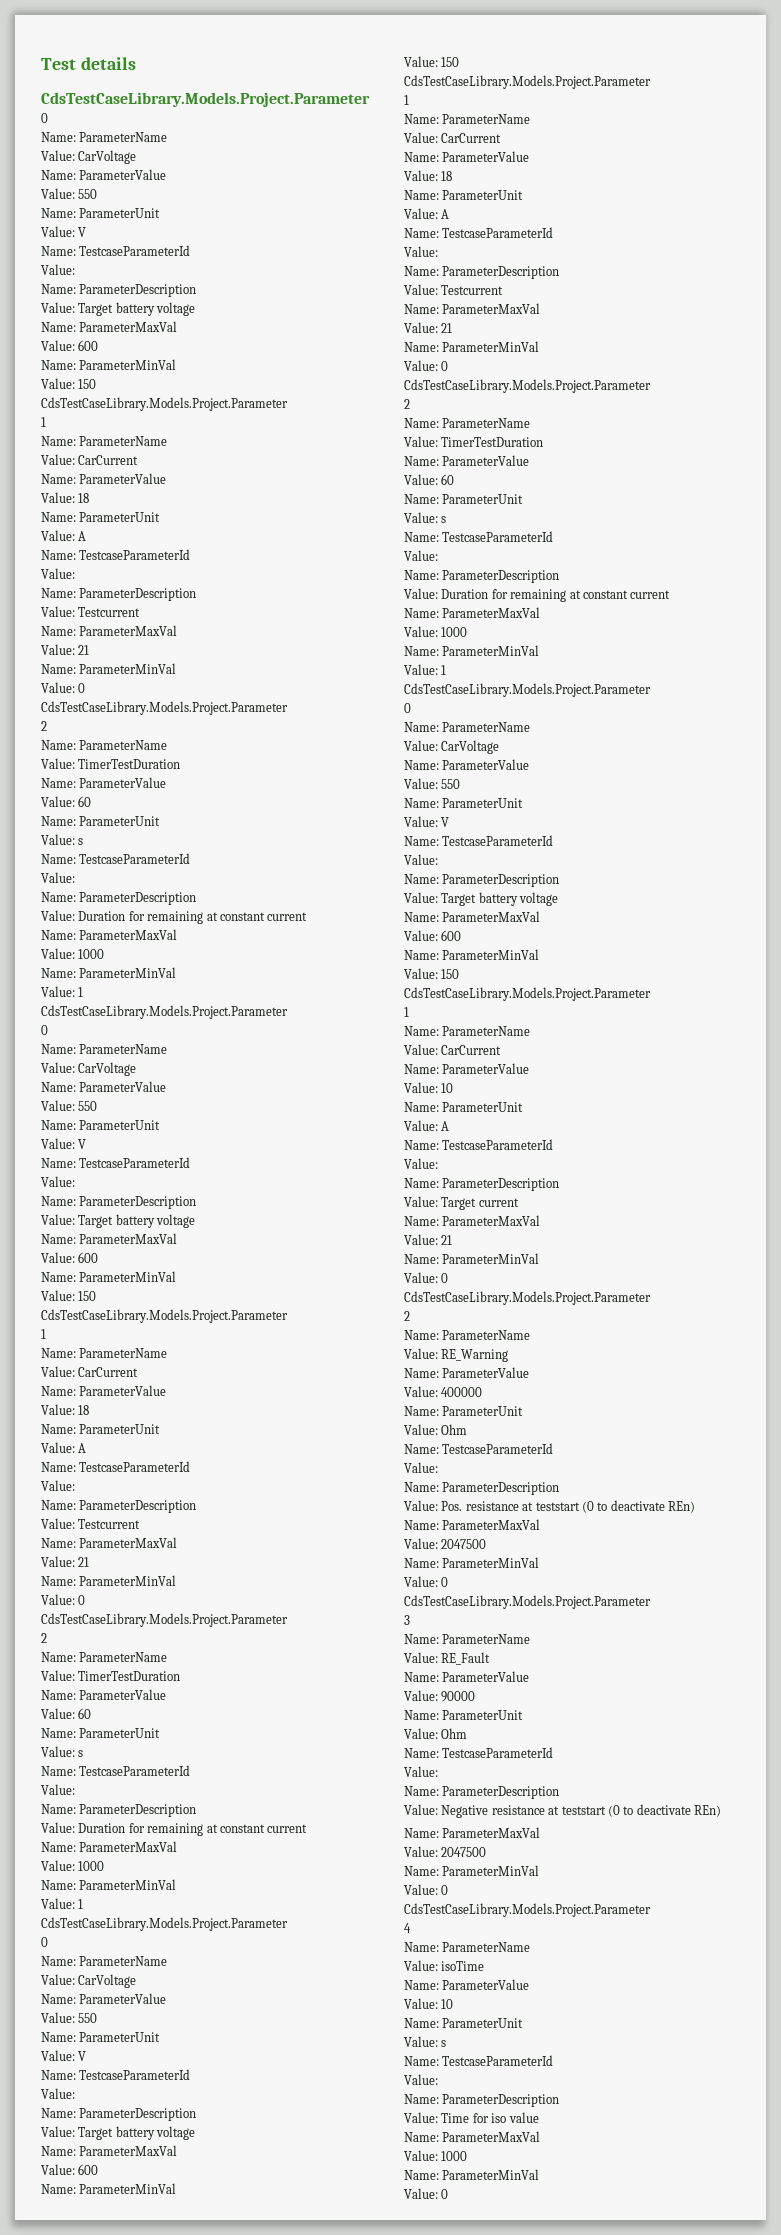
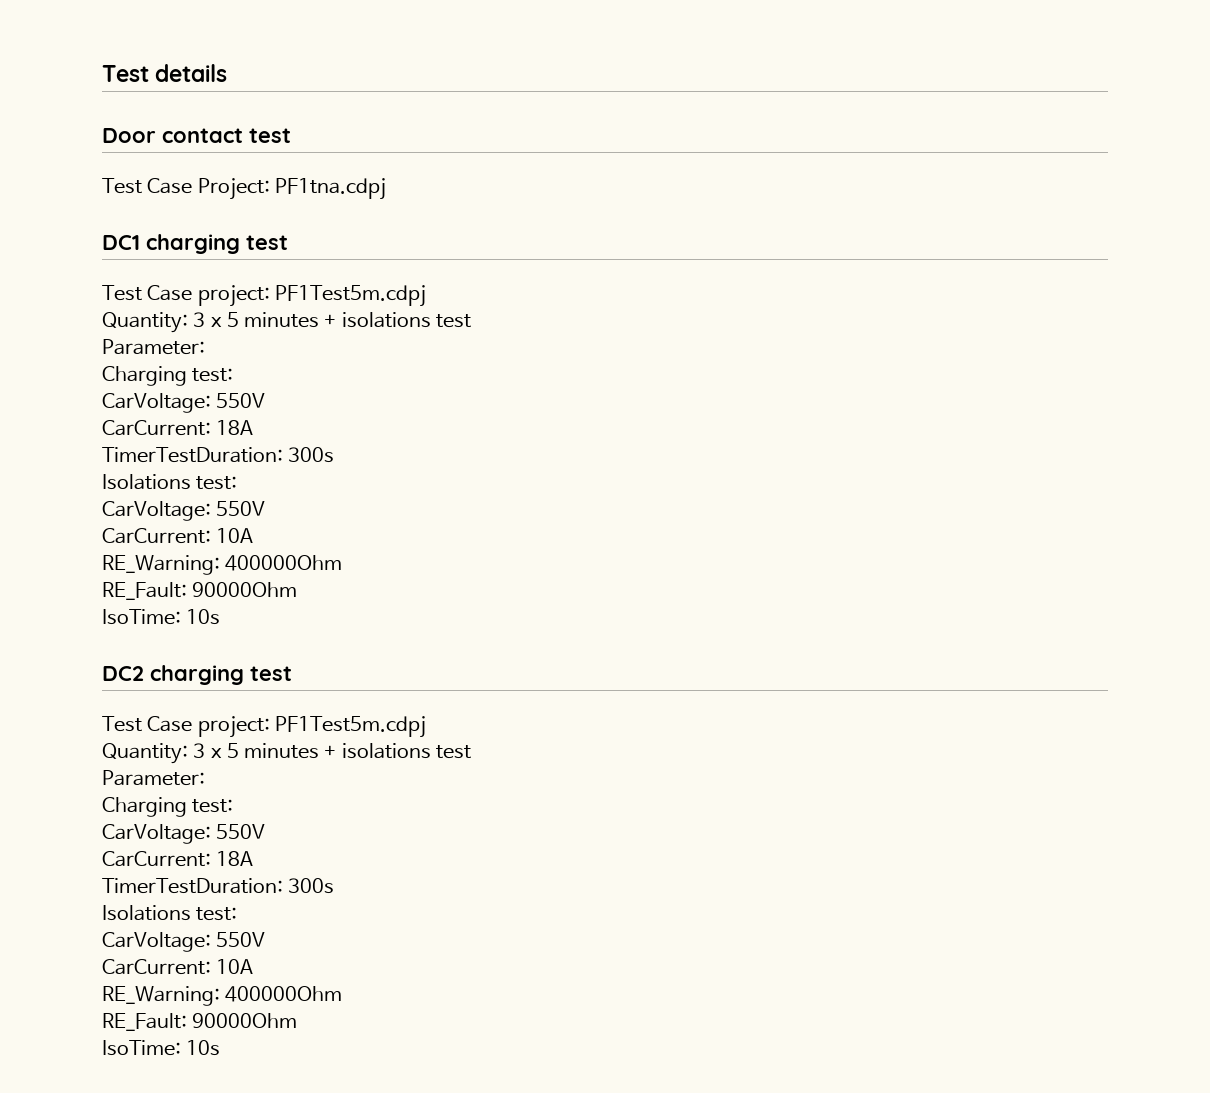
  Test details
- CdsTestCaseLibrary.Models.Project.Parameter
- 0
- Name: ParameterName
- Value: CarVoltage
- Name: ParameterValue
- Value: 550
- Name: ParameterUnit
- Value: V
- Name: TestcaseParameterId
- Value:
- Name: ParameterDescription
- Value: Target battery voltage
- Name: ParameterMaxVal
- Value: 600
- Name: ParameterMinVal
- Value: 150
- CdsTestCaseLibrary.Models.Project.Parameter
- 1
- Name: ParameterName
- Value: CarCurrent
- Name: ParameterValue
- Value: 18
- Name: ParameterUnit
- Value: A
- Name: TestcaseParameterId
- Value:
- Name: ParameterDescription
- Value: Testcurrent
- Name: ParameterMaxVal
- Value: 21
- Name: ParameterMinVal
- Value: 0
- CdsTestCaseLibrary.Models.Project.Parameter
- 2
- Name: ParameterName
- Value: TimerTestDuration
- Name: ParameterValue
- Value: 60
- Name: ParameterUnit
- Value: s
- Name: TestcaseParameterId
- Value:
- Name: ParameterDescription
- Value: Duration for remaining at constant current
- Name: ParameterMaxVal
- Value: 1000
- Name: ParameterMinVal
- Value: 1
- CdsTestCaseLibrary.Models.Project.Parameter
- 0
- Name: ParameterName
- Value: CarVoltage
- Name: ParameterValue
- Value: 550
- Name: ParameterUnit
- Value: V
- Name: TestcaseParameterId
- Value:
- Name: ParameterDescription
- Value: Target battery voltage
- Name: ParameterMaxVal
- Value: 600
- Name: ParameterMinVal
- Value: 150
- CdsTestCaseLibrary.Models.Project.Parameter
- 1
- Name: ParameterName
- Value: CarCurrent
- Name: ParameterValue
- Value: 18
- Name: ParameterUnit
- Value: A
- Name: TestcaseParameterId
- Value:
- Name: ParameterDescription
- Value: Testcurrent
- Name: ParameterMaxVal
- Value: 21
- Name: ParameterMinVal
- Value: 0
- CdsTestCaseLibrary.Models.Project.Parameter
- 2
- Name: ParameterName
- Value: TimerTestDuration
- Name: ParameterValue
- Value: 60
- Name: ParameterUnit
- Value: s
- Name: TestcaseParameterId
- Value:
- Name: ParameterDescription
- Value: Duration for remaining at constant current
- Name: ParameterMaxVal
- Value: 1000
- Name: ParameterMinVal
- Value: 1
- CdsTestCaseLibrary.Models.Project.Parameter
- 0
- Name: ParameterName
- Value: CarVoltage
- Name: ParameterValue
- Value: 550
- Name: ParameterUnit
- Value: V
- Name: TestcaseParameterId
- Value:
- Name: ParameterDescription
- Value: Target battery voltage
- Name: ParameterMaxVal
- Value: 600
- Name: ParameterMinVal
- Value: 150
- CdsTestCaseLibrary.Models.Project.Parameter
- 1
- Name: ParameterName
- Value: CarCurrent
- Name: ParameterValue
- Value: 18
- Name: ParameterUnit
- Value: A
- Name: TestcaseParameterId
- Value:
- Name: ParameterDescription
- Value: Testcurrent
- Name: ParameterMaxVal
- Value: 21
- Name: ParameterMinVal
- Value: 0
- CdsTestCaseLibrary.Models.Project.Parameter
- 2
- Name: ParameterName
- Value: TimerTestDuration
- Name: ParameterValue
- Value: 60
- Name: ParameterUnit
- Value: s
- Name: TestcaseParameterId
- Value:
- Name: ParameterDescription
- Value: Duration for remaining at constant current
- Name: ParameterMaxVal
- Value: 1000
- Name: ParameterMinVal
- Value: 1
- CdsTestCaseLibrary.Models.Project.Parameter
- 0
- Name: ParameterName
- Value: CarVoltage
- Name: ParameterValue
- Value: 550
- Name: ParameterUnit
- Value: V
- Name: TestcaseParameterId
- Value:
- Name: ParameterDescription
- Value: Target battery voltage
- Name: ParameterMaxVal
- Value: 600
- Name: ParameterMinVal
- Value: 150
- CdsTestCaseLibrary.Models.Project.Parameter
- 1
- Name: ParameterName
- Value: CarCurrent
- Name: ParameterValue
- Value: 10
- Name: ParameterUnit
- Value: A
- Name: TestcaseParameterId
- Value:
- Name: ParameterDescription
- Value: Target current
- Name: ParameterMaxVal
- Value: 21
- Name: ParameterMinVal
- Value: 0
- CdsTestCaseLibrary.Models.Project.Parameter
- 2
- Name: ParameterName
- Value: RE_Warning
- Name: ParameterValue
- Value: 400000
- Name: ParameterUnit
- Value: Ohm
- Name: TestcaseParameterId
- Value:
- Name: ParameterDescription
- Value: Pos. resistance at teststart (0 to deactivate REn)
- Name: ParameterMaxVal
- Value: 2047500
- Name: ParameterMinVal
- Value: 0
- CdsTestCaseLibrary.Models.Project.Parameter
- 3
- Name: ParameterName
- Value: RE_Fault
- Name: ParameterValue
- Value: 90000
- Name: ParameterUnit
- Value: Ohm
- Name: TestcaseParameterId
- Value:
- Name: ParameterDescription
- Value: Negative resistance at teststart (0 to deactivate REn)
- Name: ParameterMaxVal
- Value: 2047500
- Name: ParameterMinVal
- Value: 0
- CdsTestCaseLibrary.Models.Project.Parameter
- 4
- Name: ParameterName
- Value: isoTime
- Name: ParameterValue
- Value: 10
- Name: ParameterUnit
- Value: s
- Name: TestcaseParameterId
- Value:
- Name: ParameterDescription
- Value: Time for iso value
- Name: ParameterMaxVal
- Value: 1000
- Name: ParameterMinVal
- Value: 0
+ Door contact test
+ Test Case Project: PF1tna.cdpj
+ DC1 charging test
+ Test Case project: PF1Test5m.cdpj
+ Quantity: 3 x 5 minutes + isolations test
+ Parameter:
+ Charging test:
+ CarVoltage: 550V
+ CarCurrent: 18A
+ TimerTestDuration: 300s
+ Isolations test:
+ CarVoltage: 550V
+ CarCurrent: 10A
+ RE_Warning: 400000Ohm
+ RE_Fault: 90000Ohm
+ IsoTime: 10s
+ DC2 charging test
+ Test Case project: PF1Test5m.cdpj
+ Quantity: 3 x 5 minutes + isolations test
+ Parameter:
+ Charging test:
+ CarVoltage: 550V
+ CarCurrent: 18A
+ TimerTestDuration: 300s
+ Isolations test:
+ CarVoltage: 550V
+ CarCurrent: 10A
+ RE_Warning: 400000Ohm
+ RE_Fault: 90000Ohm
+ IsoTime: 10s

